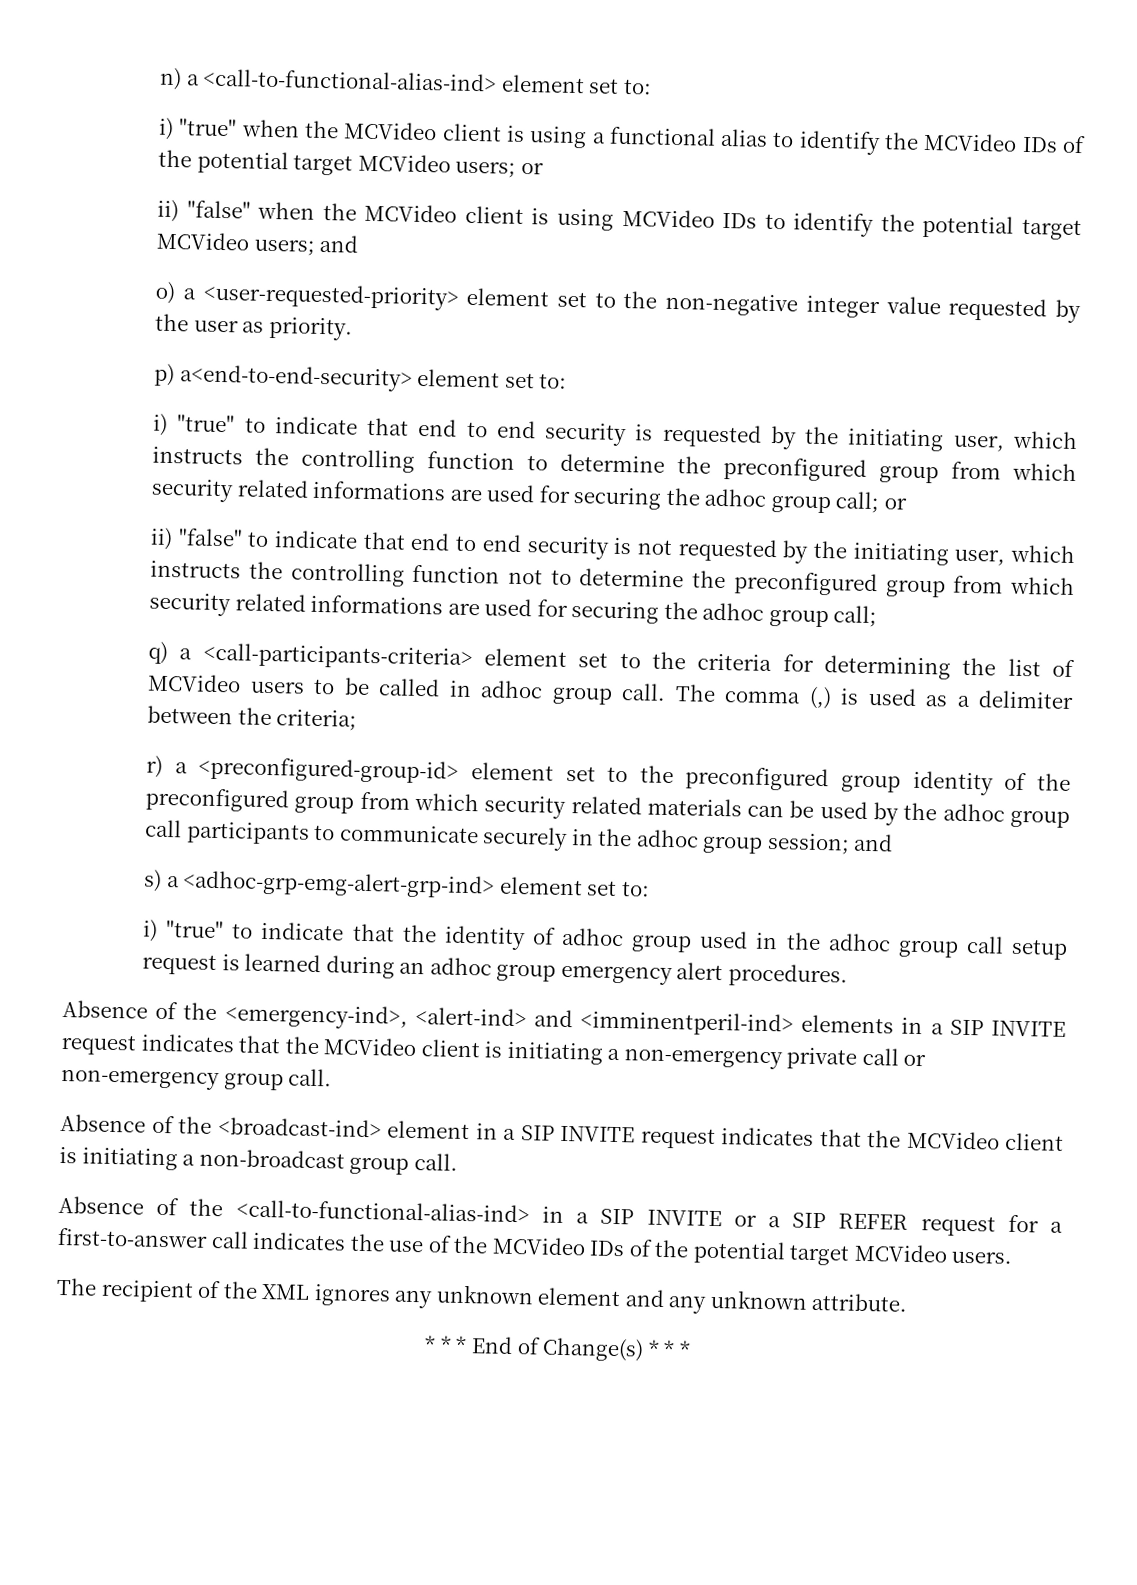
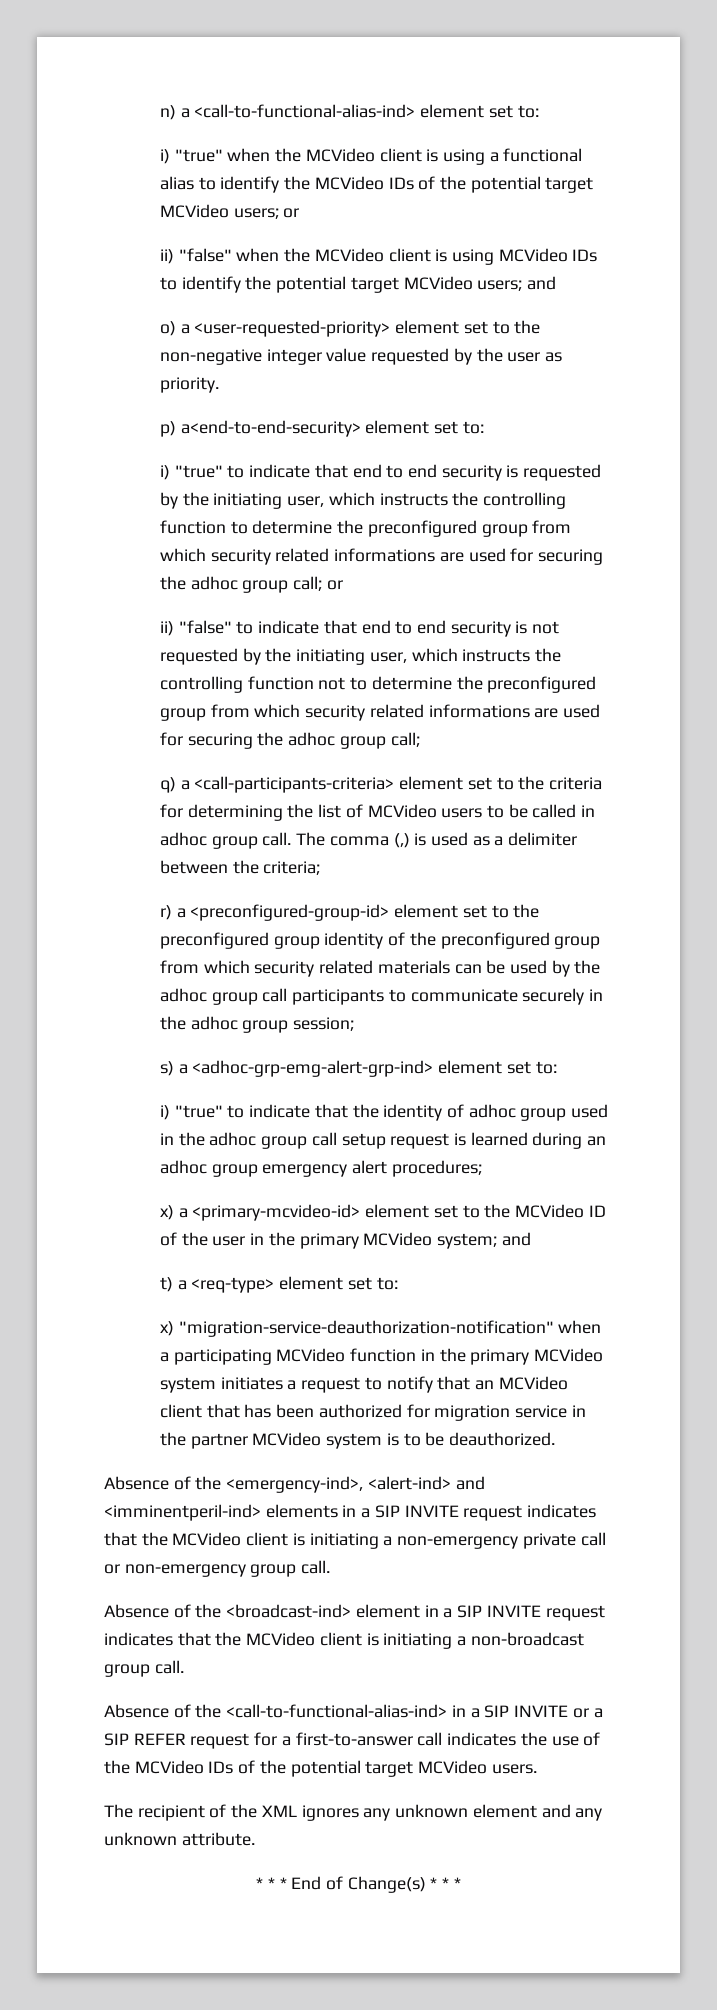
- r) a <preconfigured-group-id> element set to the preconfigured group identity of the preconfigured group from which security related materials can be used by the adhoc group call participants to communicate securely in the adhoc group session; and
+ r) a <preconfigured-group-id> element set to the preconfigured group identity of the preconfigured group from which security related materials can be used by the adhoc group call participants to communicate securely in the adhoc group session;
- i) "true" to indicate that the identity of adhoc group used in the adhoc group call setup request is learned during an adhoc group emergency alert procedures.
+ i) "true" to indicate that the identity of adhoc group used in the adhoc group call setup request is learned during an adhoc group emergency alert procedures;
+ x) a <primary-mcvideo-id> element set to the MCVideo ID of the user in the primary MCVideo system; and
+ t) a <req-type> element set to:
+ x) "migration-service-deauthorization-notification" when a participating MCVideo function in the primary MCVideo system initiates a request to notify that an MCVideo client that has been authorized for migration service in the partner MCVideo system is to be deauthorized.

